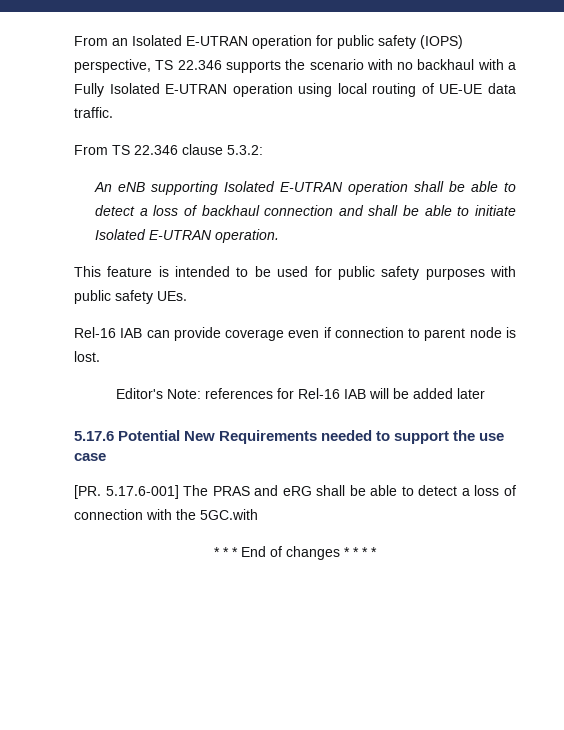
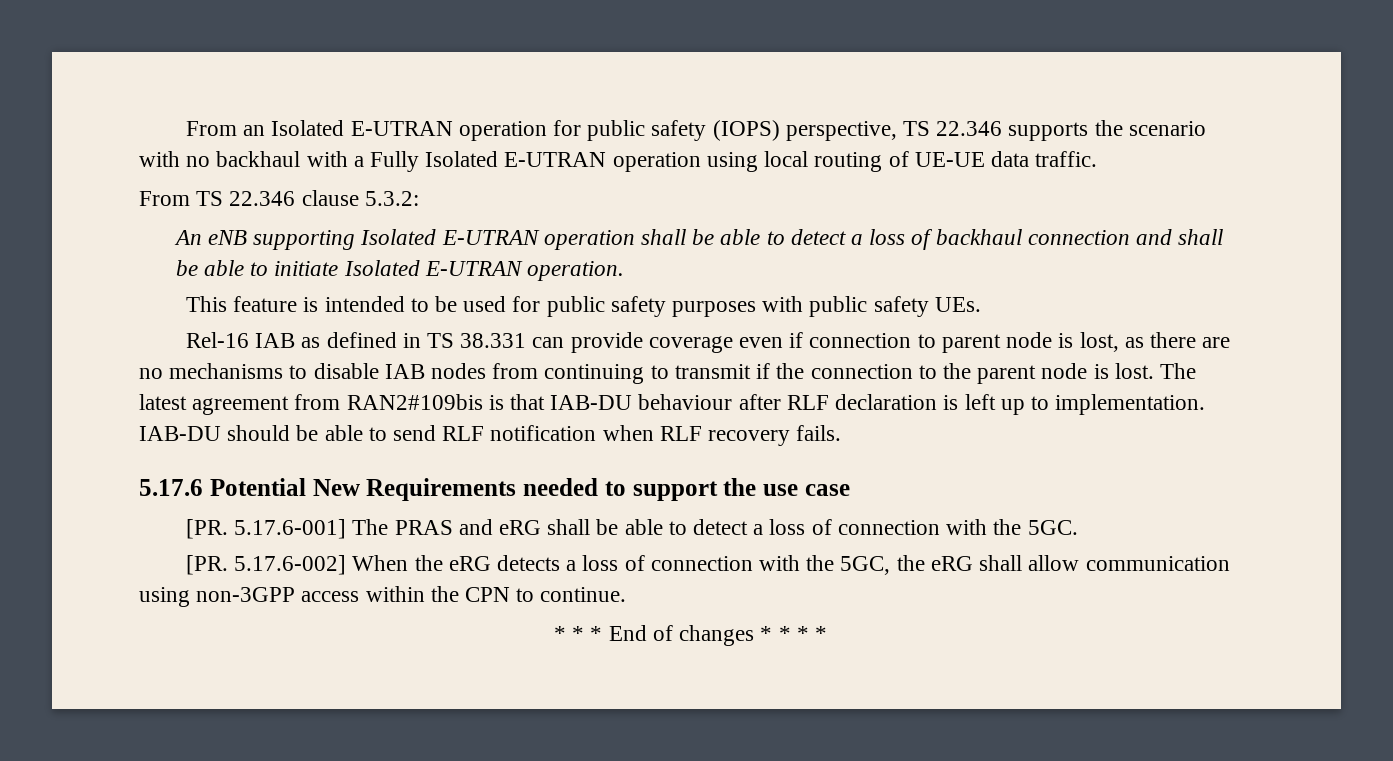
- Rel-16 IAB can provide coverage even if connection to parent node is lost.
- Editor's Note: references for Rel-16 IAB will be added later
+ Rel-16 IAB as defined in TS 38.331 can provide coverage even if connection to parent node is lost, as there are no mechanisms to disable IAB nodes from continuing to transmit if the connection to the parent node is lost. The latest agreement from RAN2#109bis is that IAB-DU behaviour after RLF declaration is left up to implementation. IAB-DU should be able to send RLF notification when RLF recovery fails.
- [PR. 5.17.6-001] The PRAS and eRG shall be able to detect a loss of connection with the 5GC.with
+ [PR. 5.17.6-001] The PRAS and eRG shall be able to detect a loss of connection with the 5GC.
+ [PR. 5.17.6-002] When the eRG detects a loss of connection with the 5GC, the eRG shall allow communication using non-3GPP access within the CPN to continue.

